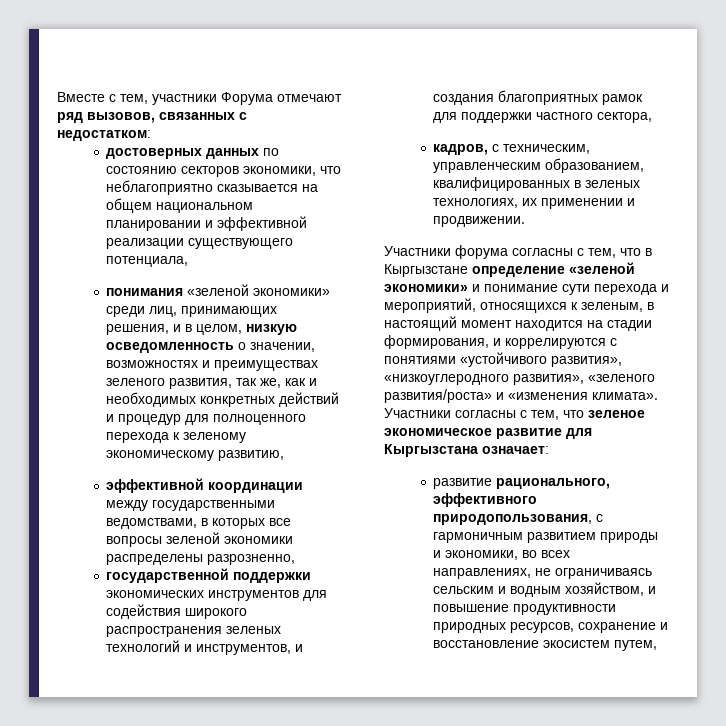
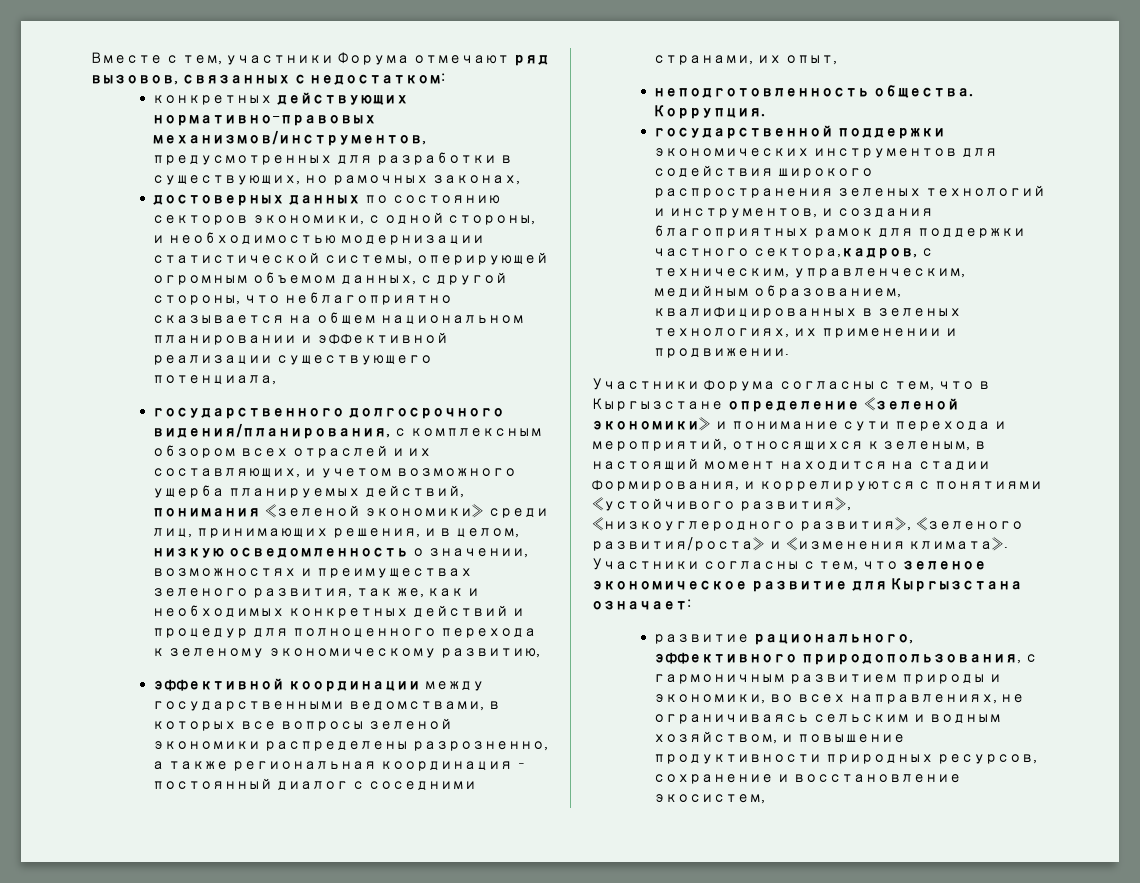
+ конкретных действующих нормативно-правовых механизмов/инструментов, предусмотренных для разработки в существующих, но рамочных законах,
- достоверных данных по состоянию секторов экономики, что неблагоприятно сказывается на общем национальном планировании и эффективной реализации существующего потенциала,
+ достоверных данных по состоянию секторов экономики, с одной стороны, и необходимостью модернизации статистической системы, оперирующей огромным объемом данных, с другой стороны, что неблагоприятно сказывается на общем национальном планировании и эффективной реализации существующего потенциала,
- понимания «зеленой экономики» среди лиц, принимающих решения, и в целом, низкую осведомленность о значении, возможностях и преимуществах зеленого развития, так же, как и необходимых конкретных действий и процедур для полноценного перехода к зеленому экономическому развитию,
+ государственного долгосрочного видения/планирования, с комплексным обзором всех отраслей и их составляющих, и учетом возможного ущерба планируемых действий, понимания «зеленой экономики» среди лиц, принимающих решения, и в целом, низкую осведомленность о значении, возможностях и преимуществах зеленого развития, так же, как и необходимых конкретных действий и процедур для полноценного перехода к зеленому экономическому развитию,
- эффективной координации между государственными ведомствами, в которых все вопросы зеленой экономики распределены разрозненно,
+ эффективной координации между государственными ведомствами, в которых все вопросы зеленой экономики распределены разрозненно, а также региональная координация – постоянный диалог с соседними странами, их опыт,
+ неподготовленность общества. Коррупция.
- государственной поддержки экономических инструментов для содействия широкого распространения зеленых технологий и инструментов, и создания благоприятных рамок для поддержки частного сектора,
- кадров, с техническим, управленческим образованием, квалифицированных в зеленых технологиях, их применении и продвижении.
+ государственной поддержки экономических инструментов для содействия широкого распространения зеленых технологий и инструментов, и создания благоприятных рамок для поддержки частного сектора,кадров, с техническим, управленческим, медийным образованием, квалифицированных в зеленых технологиях, их применении и продвижении.
- развитие рационального, эффективного природопользования, с гармоничным развитием природы и экономики, во всех направлениях, не ограничиваясь сельским и водным хозяйством, и повышение продуктивности природных ресурсов, сохранение и восстановление экосистем путем,
+ развитие рационального, эффективного природопользования, с гармоничным развитием природы и экономики, во всех направлениях, не ограничиваясь сельским и водным хозяйством, и повышение продуктивности природных ресурсов, сохранение и восстановление экосистем,

